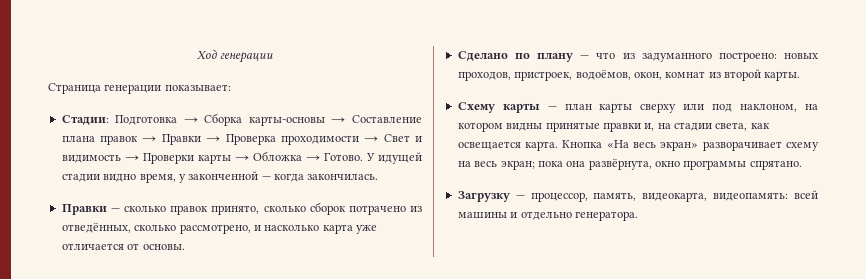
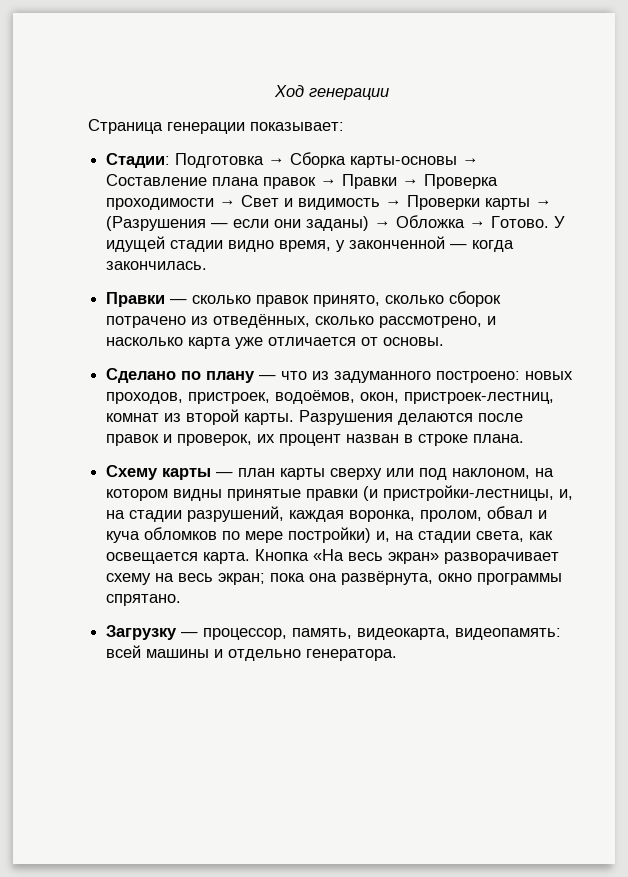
- Стадии: Подготовка → Сборка карты-основы → Составление плана правок → Правки → Проверка проходимости → Свет и видимость → Проверки карты → Обложка → Готово.
+ Стадии: Подготовка → Сборка карты-основы → Составление плана правок → Правки → Проверка проходимости → Свет и видимость → Проверки карты → (Разрушения — если они заданы) → Обложка → Готово.
- Сделано по плану — что из задуманного построено: новых проходов, пристроек, водоёмов, окон, комнат из второй карты.
+ Сделано по плану — что из задуманного построено: новых проходов, пристроек, водоёмов, окон, пристроек-лестниц, комнат из второй карты. Разрушения делаются после правок и проверок, их процент назван в строке плана.
- Схему карты — план карты сверху или под наклоном, на котором видны принятые правки и, на стадии света, как освещается карта.
+ Схему карты — план карты сверху или под наклоном, на котором видны принятые правки (и пристройки-лестницы, и, на стадии разрушений, каждая воронка, пролом, обвал и куча обломков по мере постройки) и, на стадии света, как освещается карта.

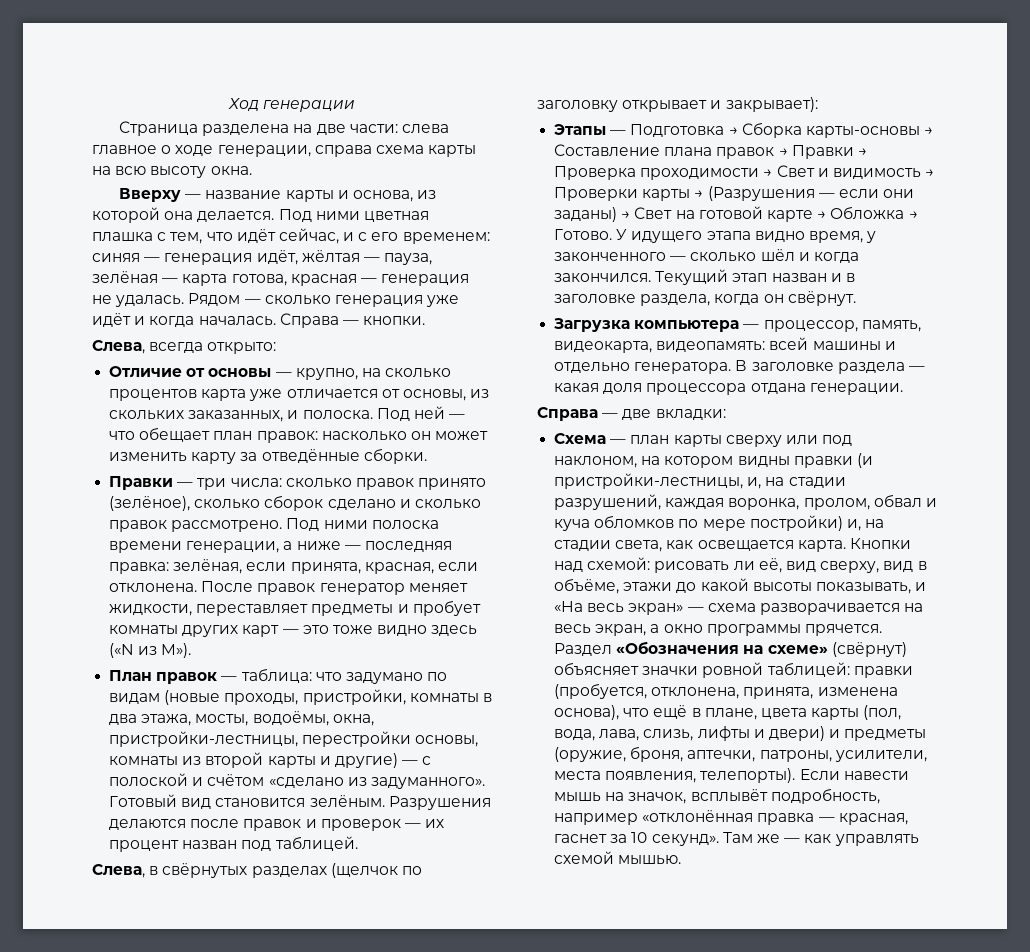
- Страница генерации показывает:
- Стадии: Подготовка → Сборка карты-основы → Составление плана правок → Правки → Проверка проходимости → Свет и видимость → Проверки карты → (Разрушения — если они заданы) → Обложка → Готово.
+ Страница разделена на две части: слева главное о ходе генерации, справа схема карты на всю высоту окна.
+ Вверху — название карты и основа, из которой она делается. Под ними цветная плашка с тем, что идёт сейчас, и с его временем: синяя — генерация идёт, жёлтая — пауза, зелёная — карта готова, красная — генерация не удалась. Рядом — сколько генерация уже идёт и когда началась. Справа — кнопки.
+ Слева, всегда открыто:
+ Отличие от основы — крупно, на сколько процентов карта уже отличается от основы, из скольких заказанных, и полоска. Под ней — что обещает план правок: насколько он может изменить карту за отведённые сборки.
+ Правки — три числа: сколько правок принято (зелёное), сколько сборок сделано и сколько правок рассмотрено. Под ними полоска времени генерации, а ниже — последняя правка: зелёная, если принята, красная, если отклонена. После правок генератор меняет жидкости, переставляет предметы и пробует комнаты других карт — это тоже видно здесь («N из M»).
+ План правок — таблица: что задумано по видам (новые проходы, пристройки, комнаты в два этажа, мосты, водоёмы, окна, пристройки-лестницы, перестройки основы, комнаты из второй карты и другие) — с полоской и счётом «сделано из задуманного». Готовый вид становится зелёным. Разрушения делаются после правок и проверок — их процент назван под таблицей.
+ Слева, в свёрнутых разделах (щелчок по заголовку открывает и закрывает):
+ Этапы — Подготовка → Сборка карты-основы → Составление плана правок → Правки → Проверка проходимости → Свет и видимость → Проверки карты → (Разрушения — если они заданы) → Свет на готовой карте → Обложка → Готово.
- У идущей стадии видно время, у законченной — когда закончилась.
- Правки — сколько правок принято, сколько сборок потрачено из отведённых, сколько рассмотрено, и насколько карта уже отличается от основы.
- Сделано по плану — что из задуманного построено: новых проходов, пристроек, водоёмов, окон, пристроек-лестниц, комнат из второй карты. Разрушения делаются после правок и проверок, их процент назван в строке плана.
- Схему карты — план карты сверху или под наклоном, на котором видны принятые правки (и пристройки-лестницы, и, на стадии разрушений, каждая воронка, пролом, обвал и куча обломков по мере постройки) и, на стадии света, как освещается карта.
+ У идущего этапа видно время, у законченного — сколько шёл и когда закончился. Текущий этап назван и в заголовке раздела, когда он свёрнут.
+ Загрузка компьютера — процессор, память, видеокарта, видеопамять: всей машины и отдельно генератора. В заголовке раздела — какая доля процессора отдана генерации.
+ Справа — две вкладки:
+ Схема — план карты сверху или под наклоном, на котором видны правки (и пристройки-лестницы, и, на стадии разрушений, каждая воронка, пролом, обвал и куча обломков по мере постройки) и, на стадии света, как освещается карта.
- Кнопка «На весь экран» разворачивает схему на весь экран; пока она развёрнута, окно программы спрятано.
- Загрузку — процессор, память, видеокарта, видеопамять: всей машины и отдельно генератора.
+ Кнопки над схемой: рисовать ли её, вид сверху, вид в объёме, этажи до какой высоты показывать, и «На весь экран» — схема разворачивается на весь экран, а окно программы прячется. Раздел «Обозначения на схеме» (свёрнут) объясняет значки ровной таблицей: правки (пробуется, отклонена, принята, изменена основа), что ещё в плане, цвета карты (пол, вода, лава, слизь, лифты и двери) и предметы (оружие, броня, аптечки, патроны, усилители, места появления, телепорты). Если навести мышь на значок, всплывёт подробность, например «отклонённая правка — красная, гаснет за 10 секунд». Там же — как управлять схемой мышью.

